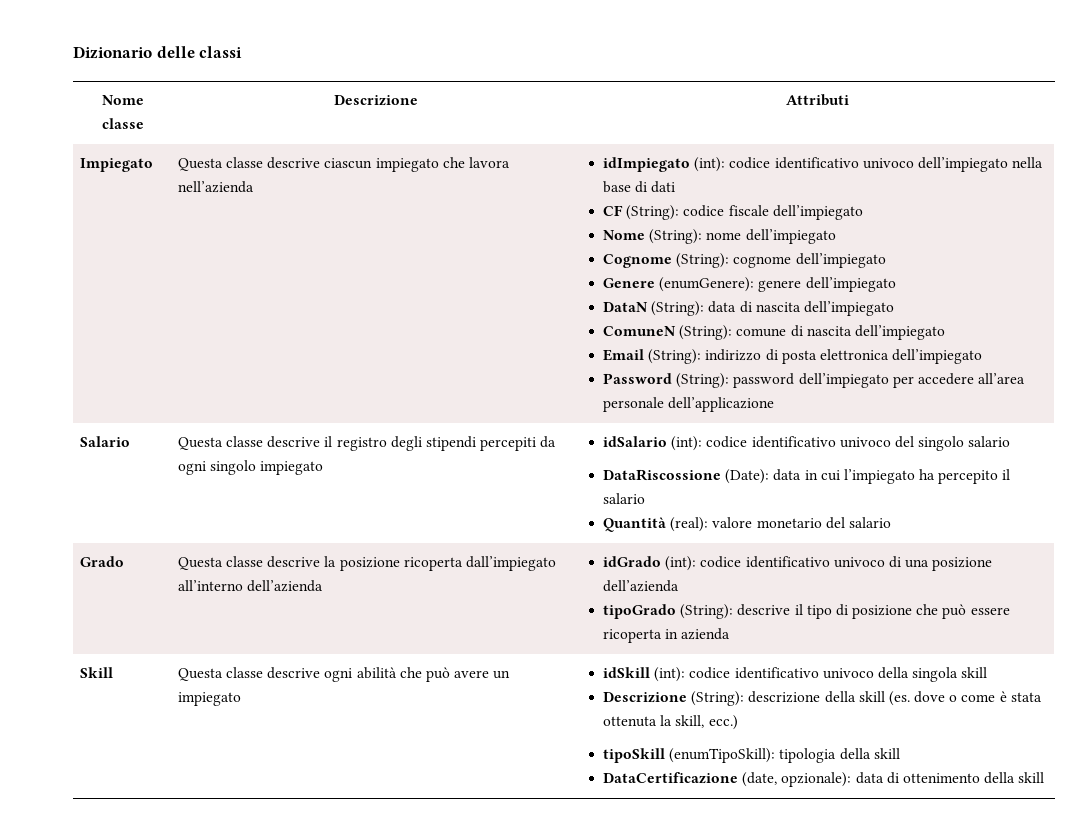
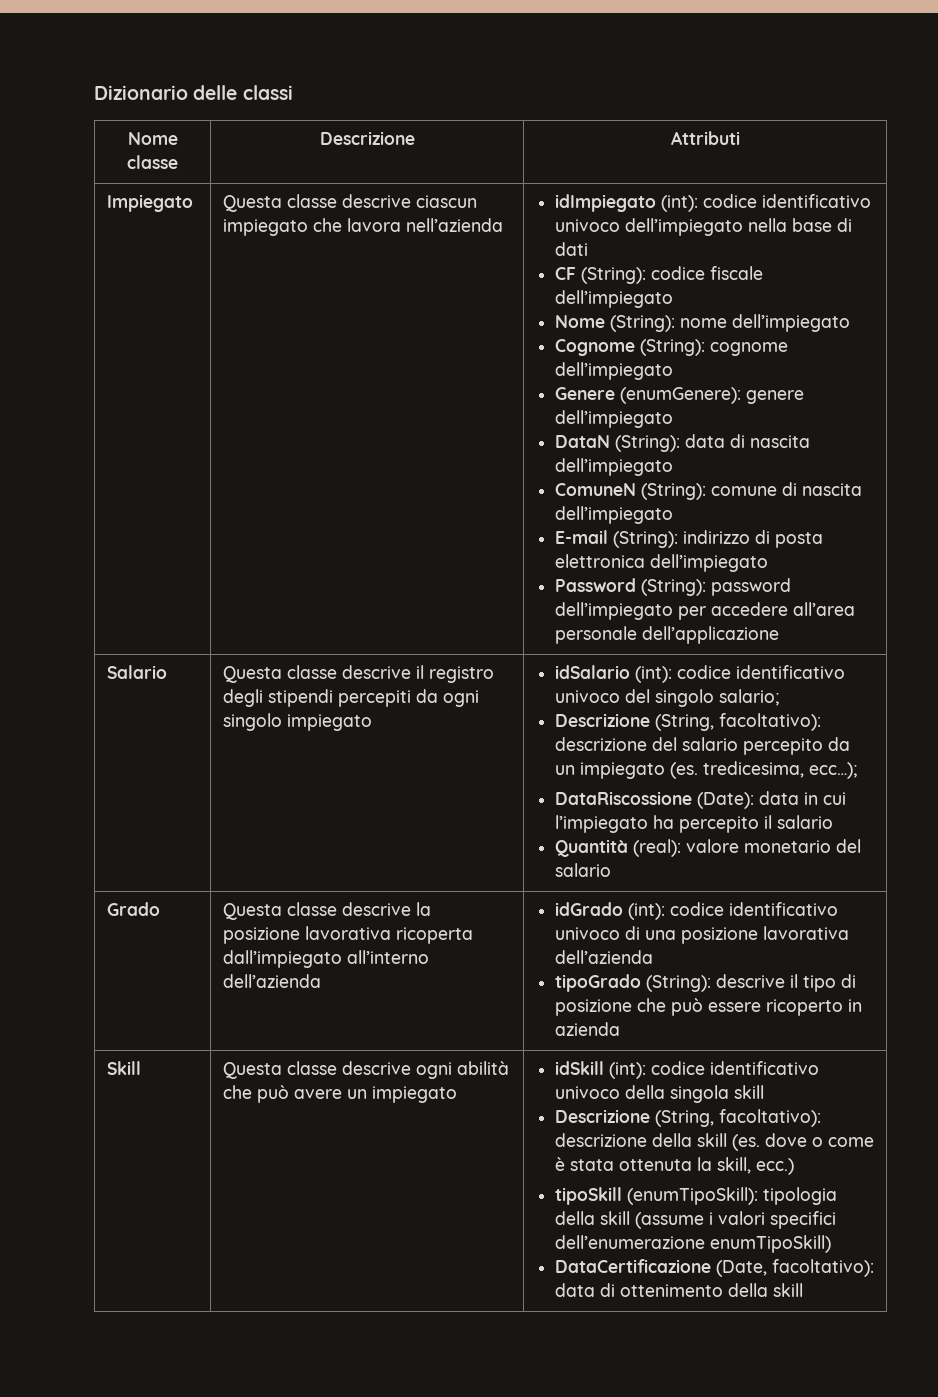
- Email (String): indirizzo di posta elettronica dell’impiegato
+ E-mail (String): indirizzo di posta elettronica dell’impiegato
- idSalario (int): codice identificativo univoco del singolo salario
+ idSalario (int): codice identificativo univoco del singolo salario;
+ Descrizione (String, facoltativo): descrizione del salario percepito da un impiegato (es. tredicesima, ecc…);
- Grado | Questa classe descrive la posizione ricoperta dall’impiegato all’interno dell’azienda | idGrado (int): codice identificativo univoco di una posizione dell’azienda
- tipoGrado (String): descrive il tipo di posizione che può essere ricoperta in azienda
+ Grado | Questa classe descrive la posizione lavorativa ricoperta dall’impiegato all’interno dell’azienda | idGrado (int): codice identificativo univoco di una posizione lavorativa dell’azienda
+ tipoGrado (String): descrive il tipo di posizione che può essere ricoperto in azienda
- Descrizione (String): descrizione della skill (es. dove o come è stata ottenuta la skill, ecc.)
+ Descrizione (String, facoltativo): descrizione della skill (es. dove o come è stata ottenuta la skill, ecc.)
- tipoSkill (enumTipoSkill): tipologia della skill
+ tipoSkill (enumTipoSkill): tipologia della skill (assume i valori specifici dell’enumerazione enumTipoSkill)
- DataCertificazione (date, opzionale): data di ottenimento della skill
+ DataCertificazione (Date, facoltativo): data di ottenimento della skill

